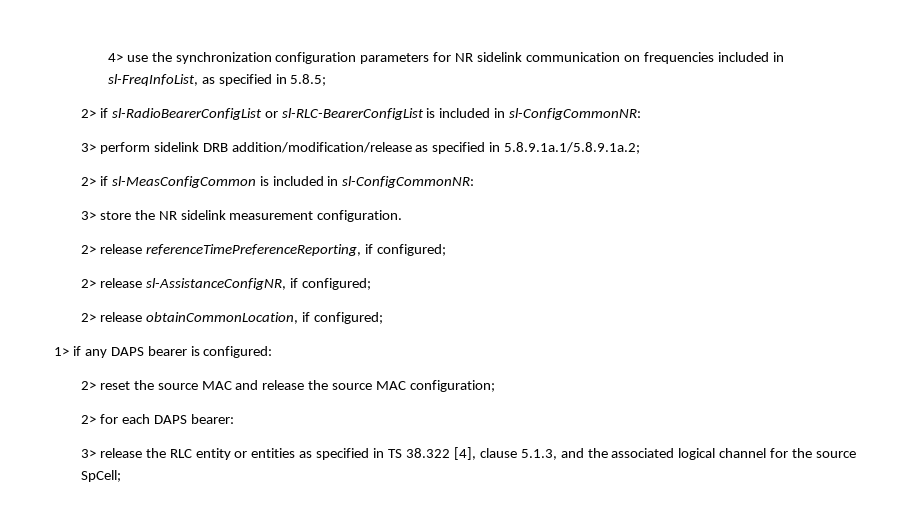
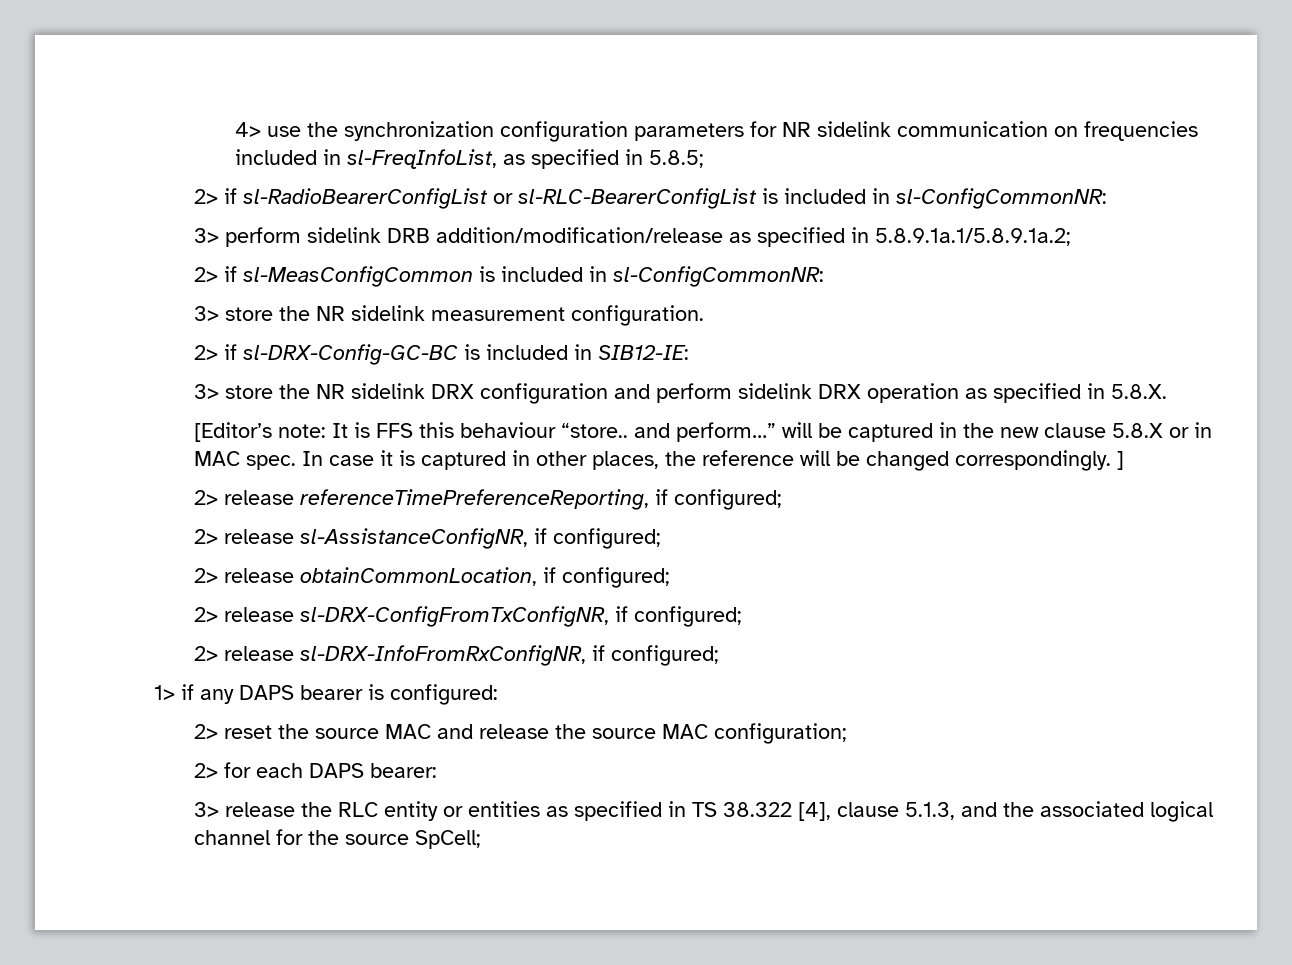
+ 2> if sl-DRX-Config-GC-BC is included in SIB12-IE:
+ 3> store the NR sidelink DRX configuration and perform sidelink DRX operation as specified in 5.8.X.
+ [Editor’s note: It is FFS this behaviour “store.. and perform…” will be captured in the new clause 5.8.X or in MAC spec. In case it is captured in other places, the reference will be changed correspondingly. ]
+ 2> release sl-DRX-ConfigFromTxConfigNR, if configured;
+ 2> release sl-DRX-InfoFromRxConfigNR, if configured;

